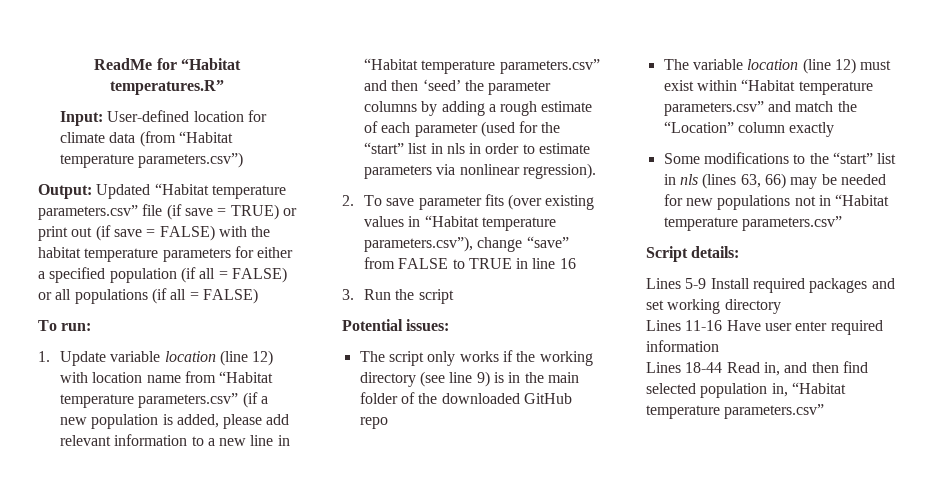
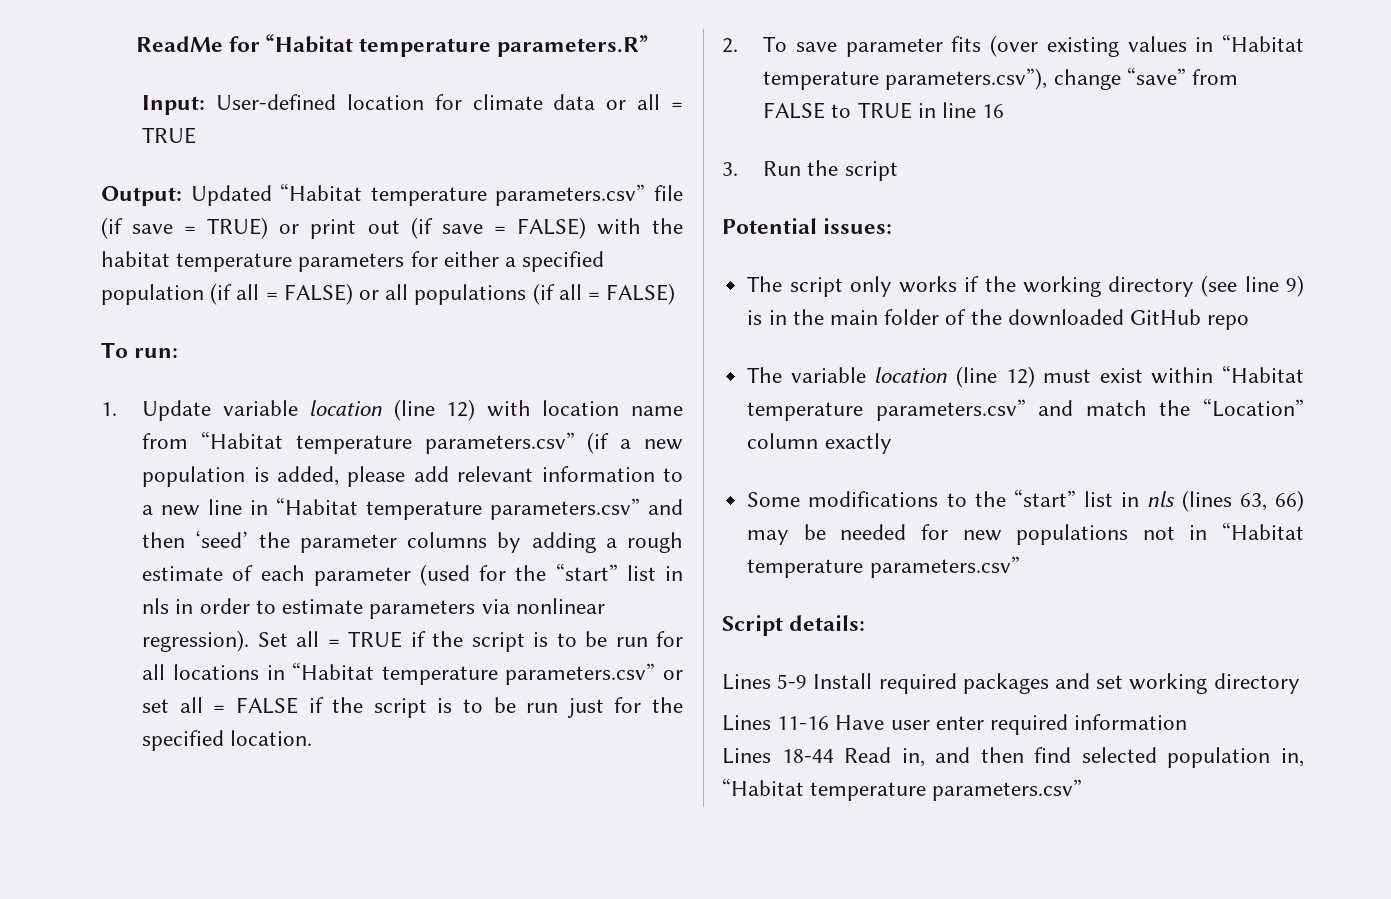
- ReadMe for “Habitat temperatures.R”
+ ReadMe for “Habitat temperature parameters.R”
- Input: User-defined location for climate data (from “Habitat temperature parameters.csv”)
+ Input: User-defined location for climate data or all = TRUE
+ Set all = TRUE if the script is to be run for all locations in “Habitat temperature parameters.csv” or set all = FALSE if the script is to be run just for the specified location.

